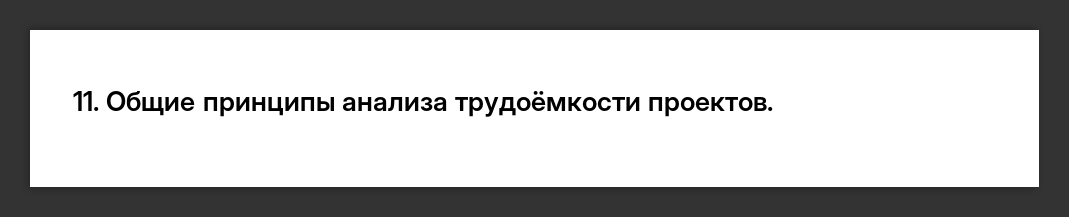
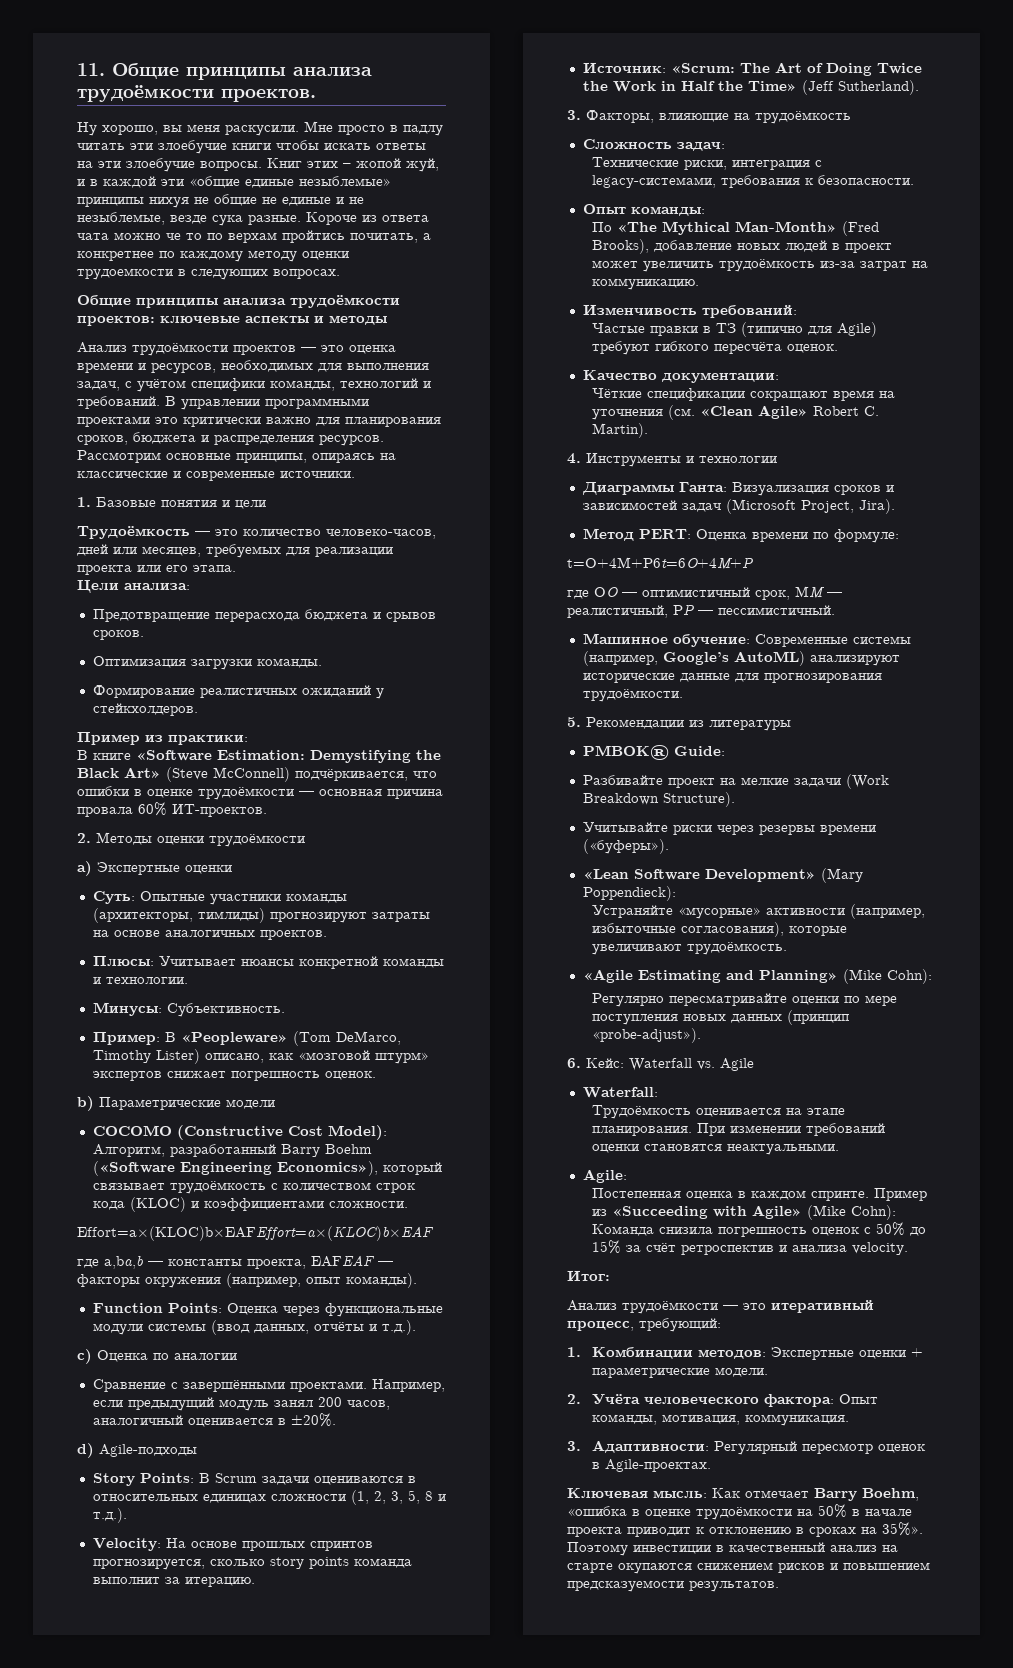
+ Ну хорошо, вы меня раскусили. Мне просто в падлу читать эти злоебучие книги чтобы искать ответы на эти злоебучие вопросы. Книг этих – жопой жуй, и в каждой эти «общие единые незыблемые» принципы нихуя не общие не единые и не незыблемые, везде сука разные. Короче из ответа чата можно че то по верхам пройтись почитать, а конкретнее по каждому методу оценки трудоемкости в следующих вопросах.
+ Общие принципы анализа трудоёмкости проектов: ключевые аспекты и методы
+ Анализ трудоёмкости проектов — это оценка времени и ресурсов, необходимых для выполнения задач, с учётом специфики команды, технологий и требований. В управлении программными проектами это критически важно для планирования сроков, бюджета и распределения ресурсов. Рассмотрим основные принципы, опираясь на классические и современные источники.
+ 1. Базовые понятия и цели
+ Трудоёмкость — это количество человеко-часов, дней или месяцев, требуемых для реализации проекта или его этапа.
+ Цели анализа:
+ Предотвращение перерасхода бюджета и срывов сроков.
+ Оптимизация загрузки команды.
+ Формирование реалистичных ожиданий у стейкхолдеров.
+ Пример из практики:
+ В книге «Software Estimation: Demystifying the Black Art» (Steve McConnell) подчёркивается, что ошибки в оценке трудоёмкости — основная причина провала 60% ИТ-проектов.
+ 2. Методы оценки трудоёмкости
+ a) Экспертные оценки
+ Суть: Опытные участники команды (архитекторы, тимлиды) прогнозируют затраты на основе аналогичных проектов.
+ Плюсы: Учитывает нюансы конкретной команды и технологии.
+ Минусы: Субъективность.
+ Пример: В «Peopleware» (Tom DeMarco, Timothy Lister) описано, как «мозговой штурм» экспертов снижает погрешность оценок.
+ b) Параметрические модели
+ COCOMO (Constructive Cost Model): Алгоритм, разработанный Barry Boehm («Software Engineering Economics»), который связывает трудоёмкость с количеством строк кода (KLOC) и коэффициентами сложности.
+ Effort=a×(KLOC)b×EAFEffort=a×(KLOC)b×EAF
+ где a,ba,b — константы проекта, EAFEAF — факторы окружения (например, опыт команды).
+ Function Points: Оценка через функциональные модули системы (ввод данных, отчёты и т.д.).
+ c) Оценка по аналогии
+ Сравнение с завершёнными проектами. Например, если предыдущий модуль занял 200 часов, аналогичный оценивается в ±20%.
+ d) Agile-подходы
+ Story Points: В Scrum задачи оцениваются в относительных единицах сложности (1, 2, 3, 5, 8 и т.д.).
+ Velocity: На основе прошлых спринтов прогнозируется, сколько story points команда выполнит за итерацию.
+ Источник: «Scrum: The Art of Doing Twice the Work in Half the Time» (Jeff Sutherland).
+ 3. Факторы, влияющие на трудоёмкость
+ Сложность задач:
+ Технические риски, интеграция с legacy-системами, требования к безопасности.
+ Опыт команды:
+ По «The Mythical Man-Month» (Fred Brooks), добавление новых людей в проект может увеличить трудоёмкость из-за затрат на коммуникацию.
+ Изменчивость требований:
+ Частые правки в ТЗ (типично для Agile) требуют гибкого пересчёта оценок.
+ Качество документации:
+ Чёткие спецификации сокращают время на уточнения (см. «Clean Agile» Robert C. Martin).
+ 4. Инструменты и технологии
+ Диаграммы Ганта: Визуализация сроков и зависимостей задач (Microsoft Project, Jira).
+ Метод PERT: Оценка времени по формуле:
+ t=O+4M+P6t=6O+4M+P
+ где OO — оптимистичный срок, MM — реалистичный, PP — пессимистичный.
+ Машинное обучение: Современные системы (например, Google’s AutoML) анализируют исторические данные для прогнозирования трудоёмкости.
+ 5. Рекомендации из литературы
+ PMBOK® Guide:
+ Разбивайте проект на мелкие задачи (Work Breakdown Structure).
+ Учитывайте риски через резервы времени («буферы»).
+ «Lean Software Development» (Mary Poppendieck):
+ Устраняйте «мусорные» активности (например, избыточные согласования), которые увеличивают трудоёмкость.
+ «Agile Estimating and Planning» (Mike Cohn):
+ Регулярно пересматривайте оценки по мере поступления новых данных (принцип «probe-adjust»).
+ 6. Кейс: Waterfall vs. Agile
+ Waterfall:
+ Трудоёмкость оценивается на этапе планирования. При изменении требований оценки становятся неактуальными.
+ Agile:
+ Постепенная оценка в каждом спринте. Пример из «Succeeding with Agile» (Mike Cohn): Команда снизила погрешность оценок с 50% до 15% за счёт ретроспектив и анализа velocity.
+ Итог:
+ Анализ трудоёмкости — это итеративный процесс, требующий:
+ 1. Комбинации методов: Экспертные оценки + параметрические модели.
+ 2. Учёта человеческого фактора: Опыт команды, мотивация, коммуникация.
+ 3. Адаптивности: Регулярный пересмотр оценок в Agile-проектах.
+ Ключевая мысль: Как отмечает Barry Boehm, «ошибка в оценке трудоёмкости на 50% в начале проекта приводит к отклонению в сроках на 35%». Поэтому инвестиции в качественный анализ на старте окупаются снижением рисков и повышением предсказуемости результатов.

